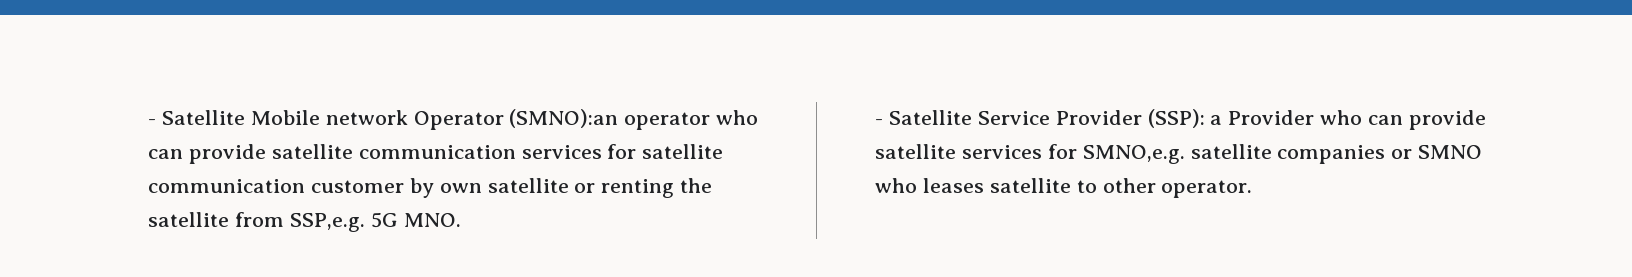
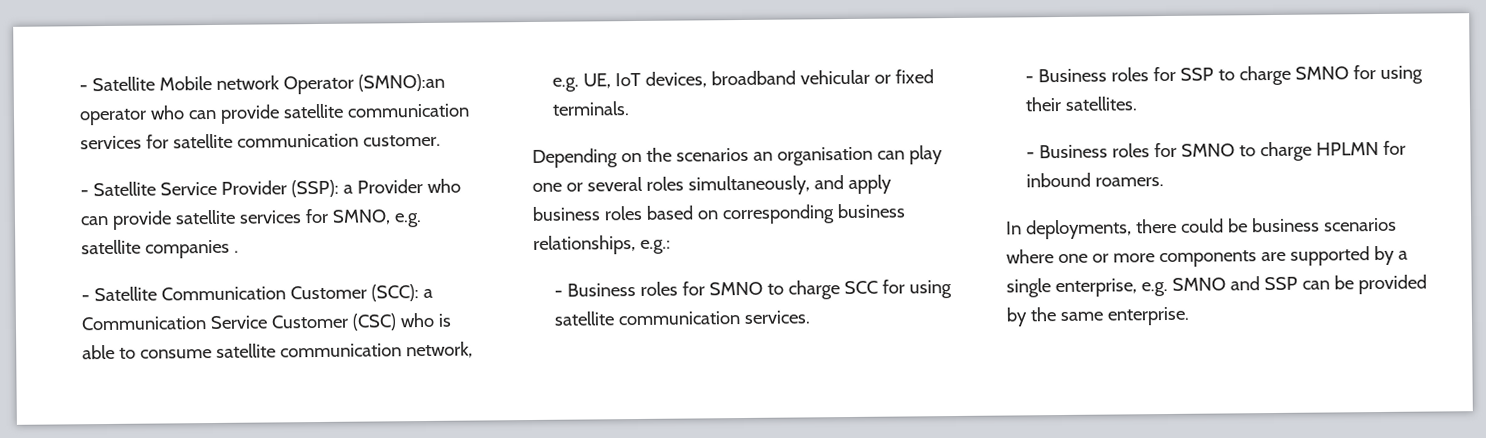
- - Satellite Mobile network Operator (SMNO):an operator who can provide satellite communication services for satellite communication customer by own satellite or renting the satellite from SSP,e.g. 5G MNO.
+ - Satellite Mobile network Operator (SMNO):an operator who can provide satellite communication services for satellite communication customer.
- - Satellite Service Provider (SSP): a Provider who can provide satellite services for SMNO,e.g. satellite companies or SMNO who leases satellite to other operator.
+ - Satellite Service Provider (SSP): a Provider who can provide satellite services for SMNO, e.g. satellite companies .
+ - Satellite Communication Customer (SCC): a Communication Service Customer (CSC) who is able to consume satellite communication network, e.g. UE, IoT devices, broadband vehicular or fixed terminals.
+ Depending on the scenarios an organisation can play one or several roles simultaneously, and apply business roles based on corresponding business relationships, e.g.:
+ - Business roles for SMNO to charge SCC for using satellite communication services.
+ - Business roles for SSP to charge SMNO for using their satellites.
+ - Business roles for SMNO to charge HPLMN for inbound roamers.
+ In deployments, there could be business scenarios where one or more components are supported by a single enterprise, e.g. SMNO and SSP can be provided by the same enterprise.

